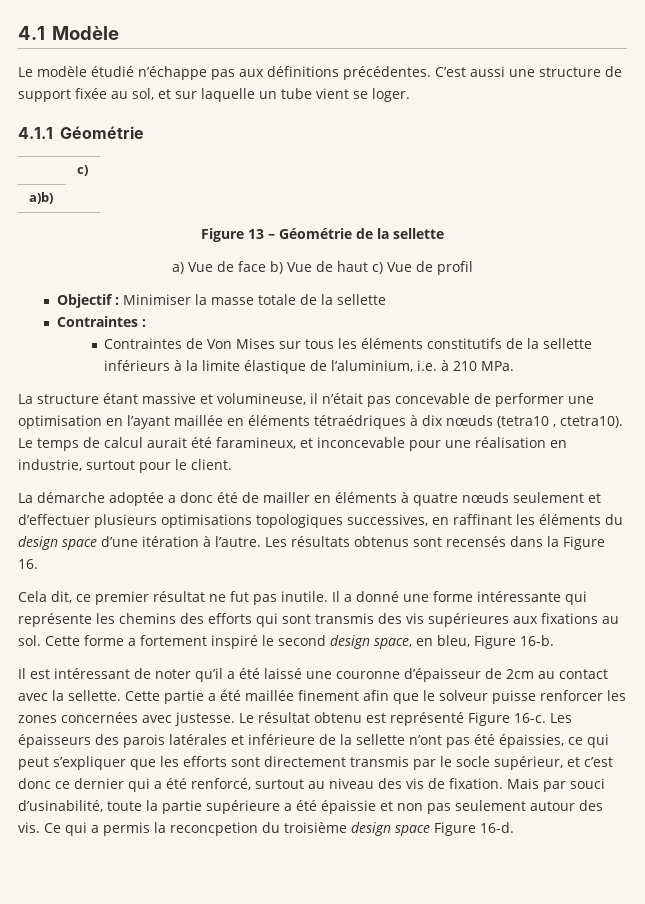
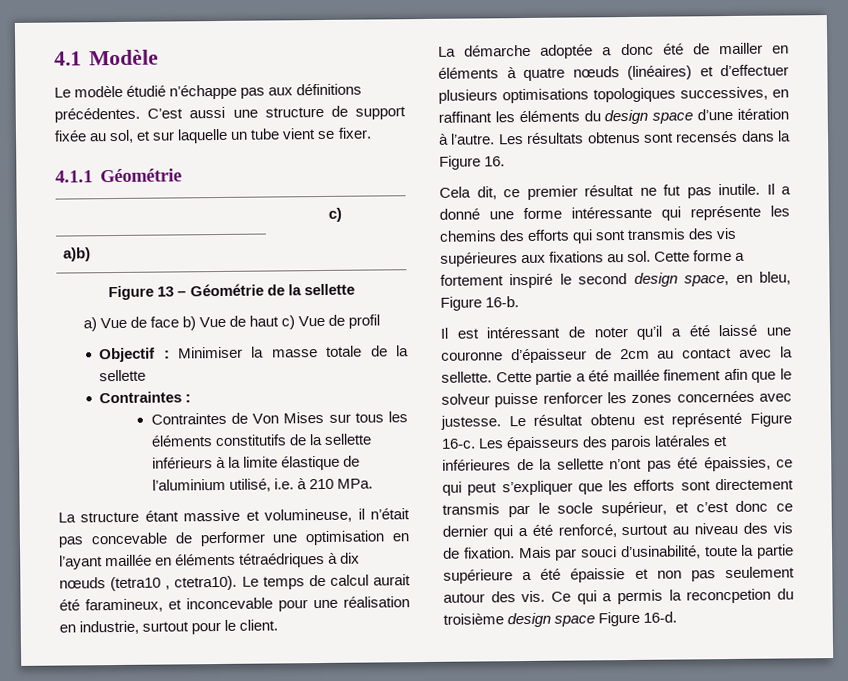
- C’est aussi une structure de support fixée au sol, et sur laquelle un tube vient se loger.
+ C’est aussi une structure de support fixée au sol, et sur laquelle un tube vient se fixer.
- Contraintes de Von Mises sur tous les éléments constitutifs de la sellette inférieurs à la limite élastique de l’aluminium, i.e. à 210 MPa.
+ Contraintes de Von Mises sur tous les éléments constitutifs de la sellette inférieurs à la limite élastique de l’aluminium utilisé, i.e. à 210 MPa.
- La démarche adoptée a donc été de mailler en éléments à quatre nœuds seulement et d’effectuer plusieurs optimisations topologiques successives, en raffinant les éléments du design space d’une itération à l’autre.
+ La démarche adoptée a donc été de mailler en éléments à quatre nœuds (linéaires) et d’effectuer plusieurs optimisations topologiques successives, en raffinant les éléments du design space d’une itération à l’autre.
- Les épaisseurs des parois latérales et inférieure de la sellette n’ont pas été épaissies, ce qui peut s’expliquer que les efforts sont directement transmis par le socle supérieur, et c’est donc ce dernier qui a été renforcé, surtout au niveau des vis de fixation.
+ Les épaisseurs des parois latérales et inférieures de la sellette n’ont pas été épaissies, ce qui peut s’expliquer que les efforts sont directement transmis par le socle supérieur, et c’est donc ce dernier qui a été renforcé, surtout au niveau des vis de fixation.

